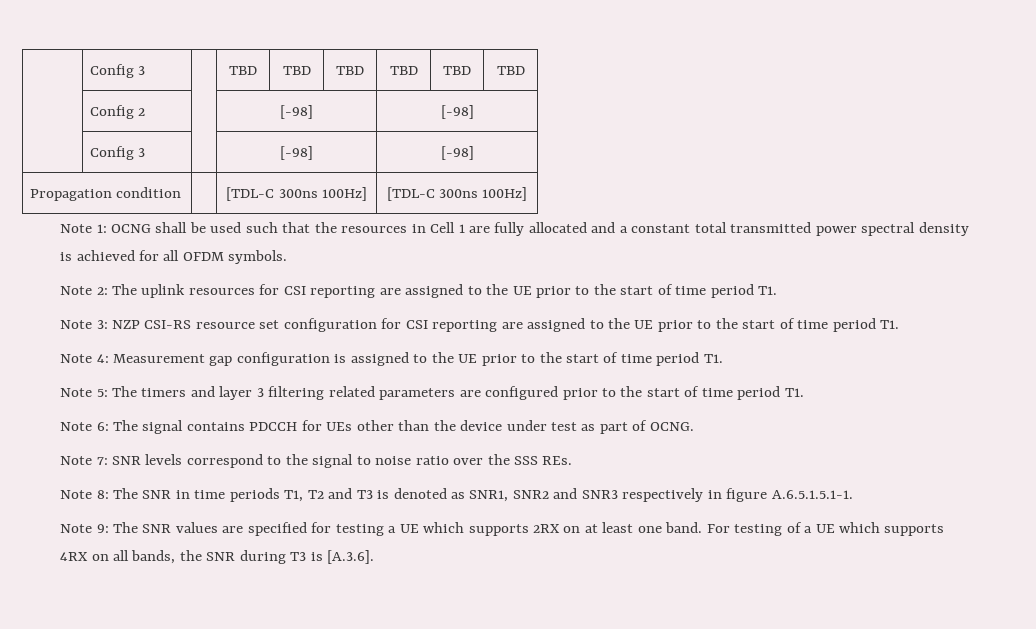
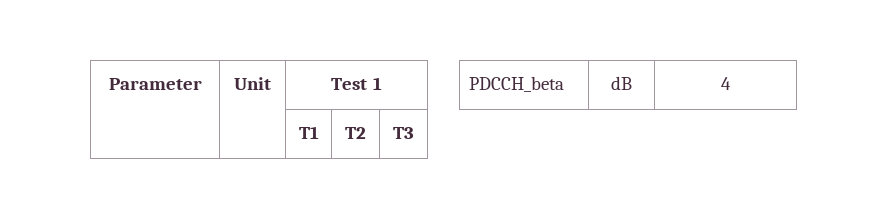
- | Config 3 | | TBD | TBD | TBD | TBD | TBD | TBD
- | Config 2 | | [-98] | [-98]
- | Config 3 | | [-98] | [-98]
- Propagation condition | | [TDL-C 300ns 100Hz] | [TDL-C 300ns 100Hz]
- Note 1: OCNG shall be used such that the resources in Cell 1 are fully allocated and a constant total transmitted power spectral density is achieved for all OFDM symbols.
- Note 2: The uplink resources for CSI reporting are assigned to the UE prior to the start of time period T1.
- Note 3: NZP CSI-RS resource set configuration for CSI reporting are assigned to the UE prior to the start of time period T1.
- Note 4: Measurement gap configuration is assigned to the UE prior to the start of time period T1.
- Note 5: The timers and layer 3 filtering related parameters are configured prior to the start of time period T1.
- Note 6: The signal contains PDCCH for UEs other than the device under test as part of OCNG.
- Note 7: SNR levels correspond to the signal to noise ratio over the SSS REs.
- Note 8: The SNR in time periods T1, T2 and T3 is denoted as SNR1, SNR2 and SNR3 respectively in figure A.6.5.1.5.1-1.
- Note 9: The SNR values are specified for testing a UE which supports 2RX on at least one band. For testing of a UE which supports 4RX on all bands, the SNR during T3 is [A.3.6].
+ Parameter | Unit | Test 1
+ | | T1 | T2 | T3
+ PDCCH_beta | dB | 4

